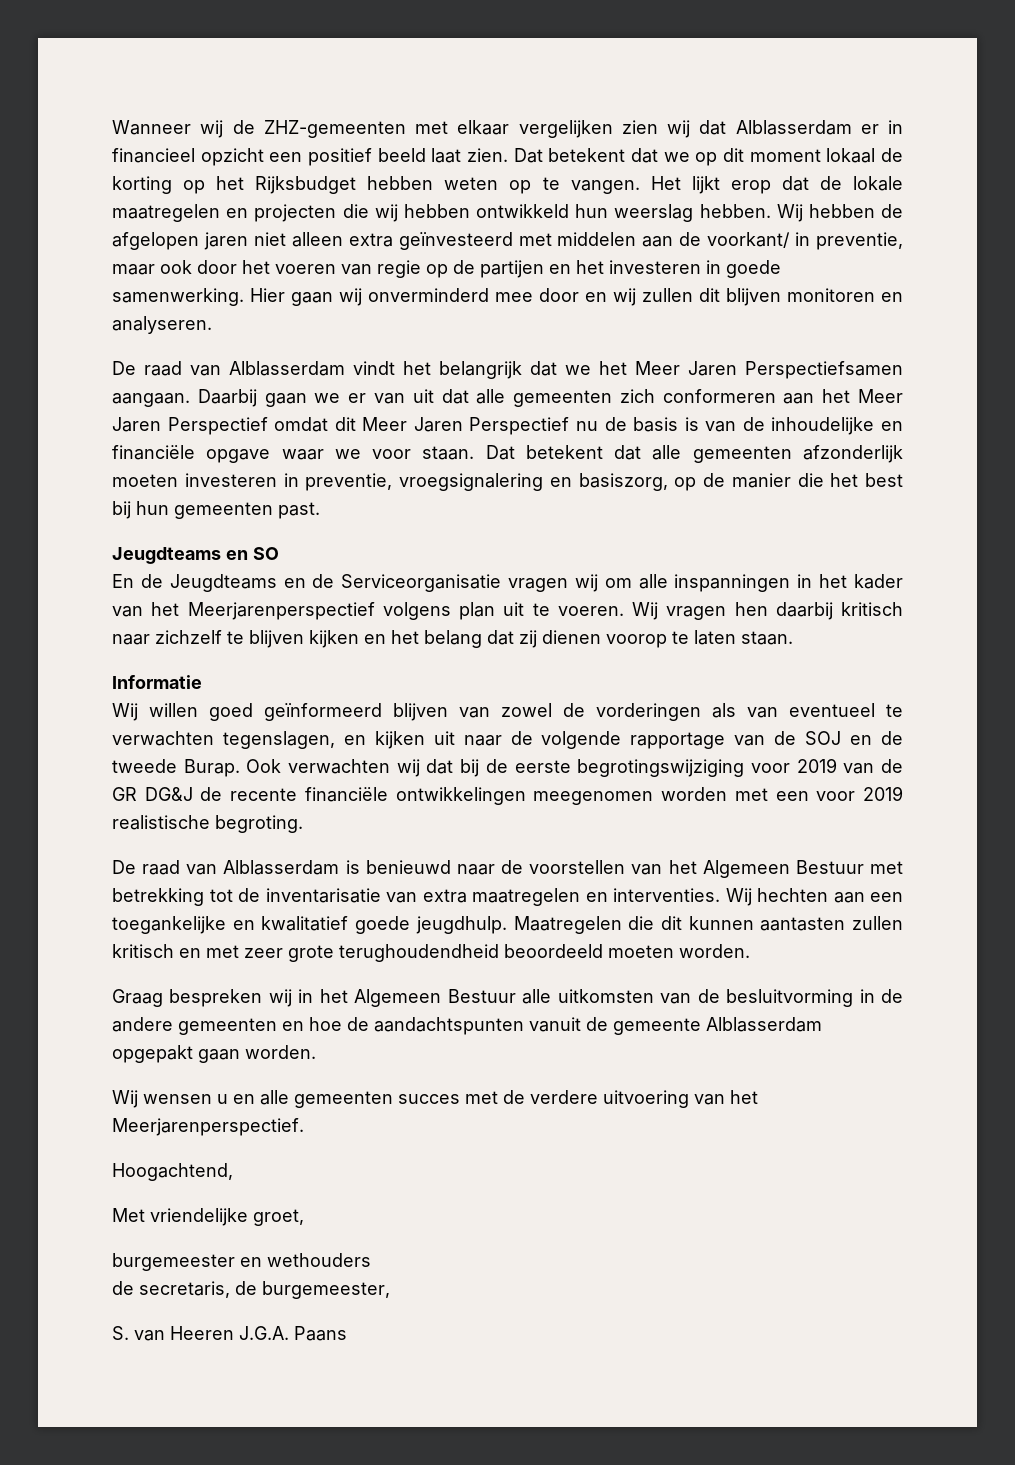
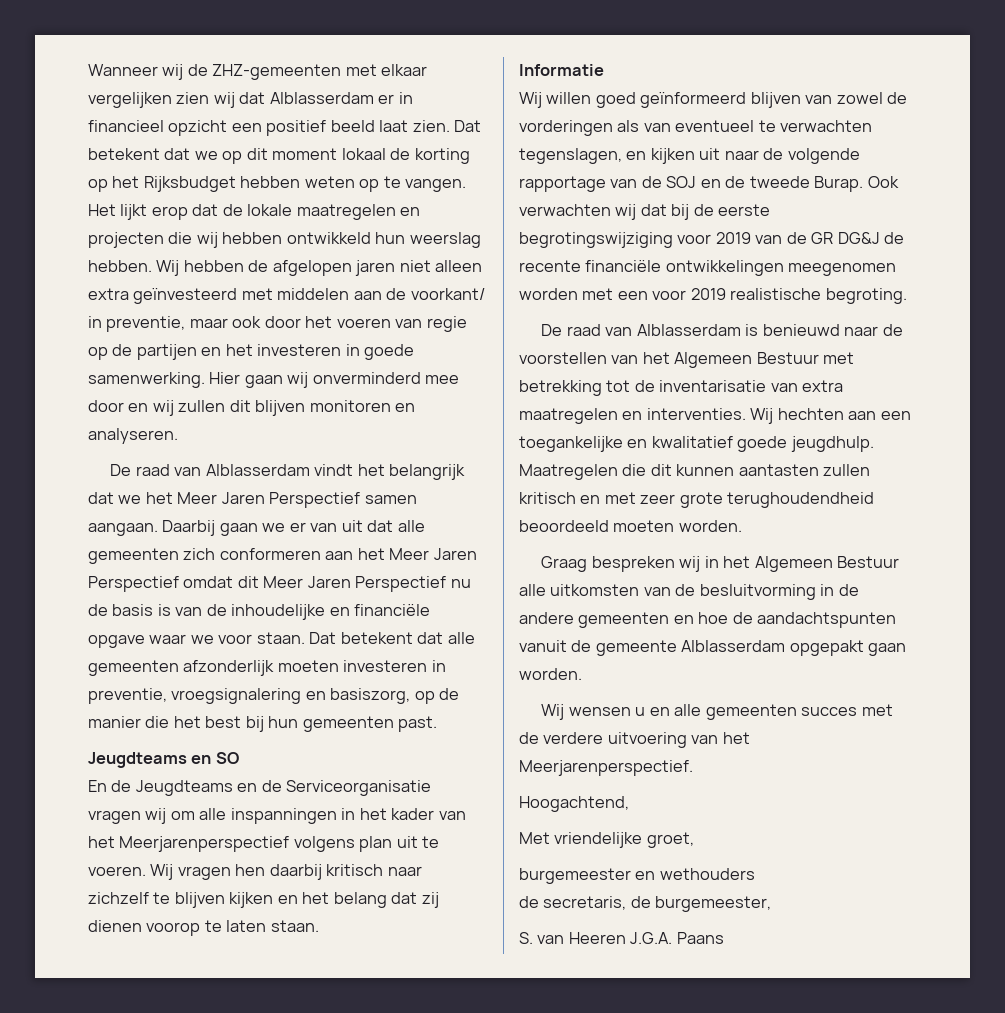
- De raad van Alblasserdam vindt het belangrijk dat we het Meer Jaren Perspectiefsamen aangaan.
+ De raad van Alblasserdam vindt het belangrijk dat we het Meer Jaren Perspectief samen aangaan.

